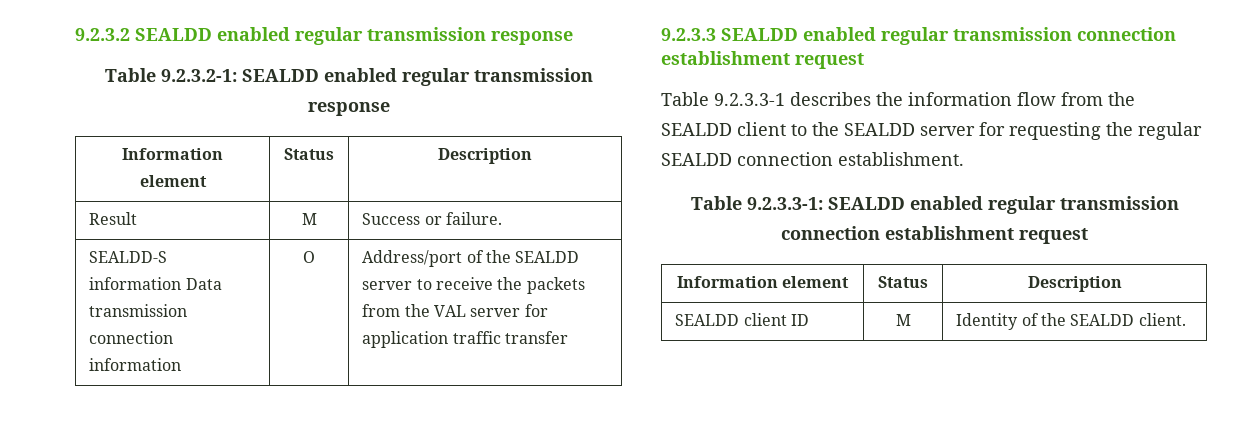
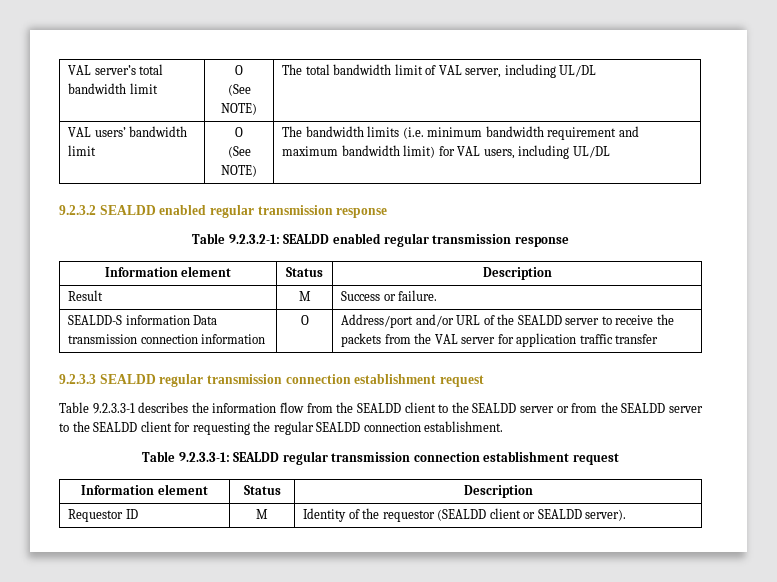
+ VAL server’s total bandwidth limit | O
+ (See NOTE) | The total bandwidth limit of VAL server, including UL/DL
+ VAL users’ bandwidth limit | O
+ (See NOTE) | The bandwidth limits (i.e. minimum bandwidth requirement and maximum bandwidth limit) for VAL users, including UL/DL
- SEALDD-S information Data transmission connection information | O | Address/port of the SEALDD server to receive the packets from the VAL server for application traffic transfer
+ SEALDD-S information Data transmission connection information | O | Address/port and/or URL of the SEALDD server to receive the packets from the VAL server for application traffic transfer
- 9.2.3.3 SEALDD enabled regular transmission connection establishment request
+ 9.2.3.3 SEALDD regular transmission connection establishment request
- Table 9.2.3.3-1 describes the information flow from the SEALDD client to the SEALDD server for requesting the regular SEALDD connection establishment.
+ Table 9.2.3.3-1 describes the information flow from the SEALDD client to the SEALDD server or from the SEALDD server to the SEALDD client for requesting the regular SEALDD connection establishment.
- Table 9.2.3.3-1: SEALDD enabled regular transmission connection establishment request
+ Table 9.2.3.3-1: SEALDD regular transmission connection establishment request
- SEALDD client ID | M | Identity of the SEALDD client.
+ Requestor ID | M | Identity of the requestor (SEALDD client or SEALDD server).

